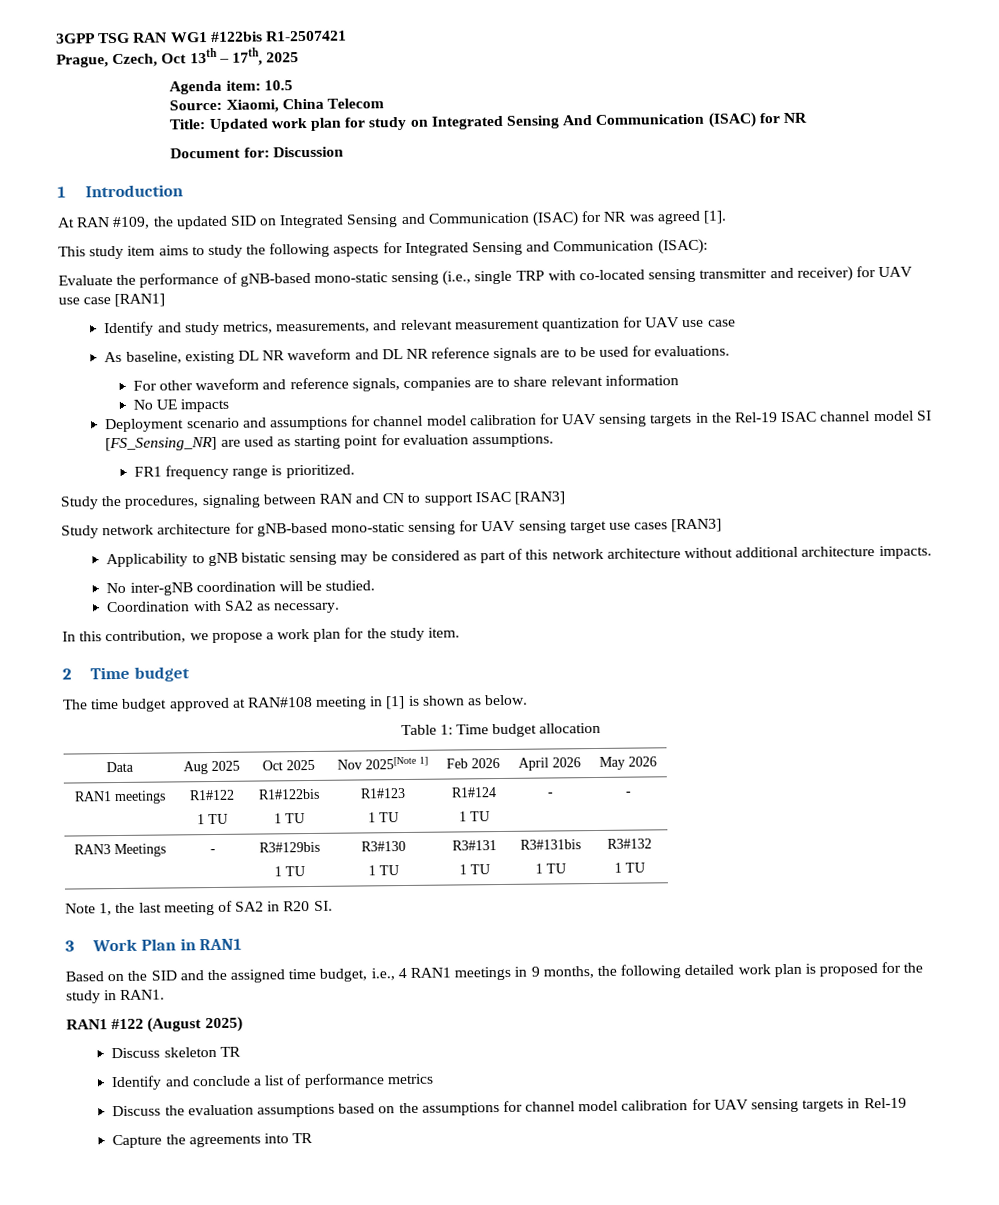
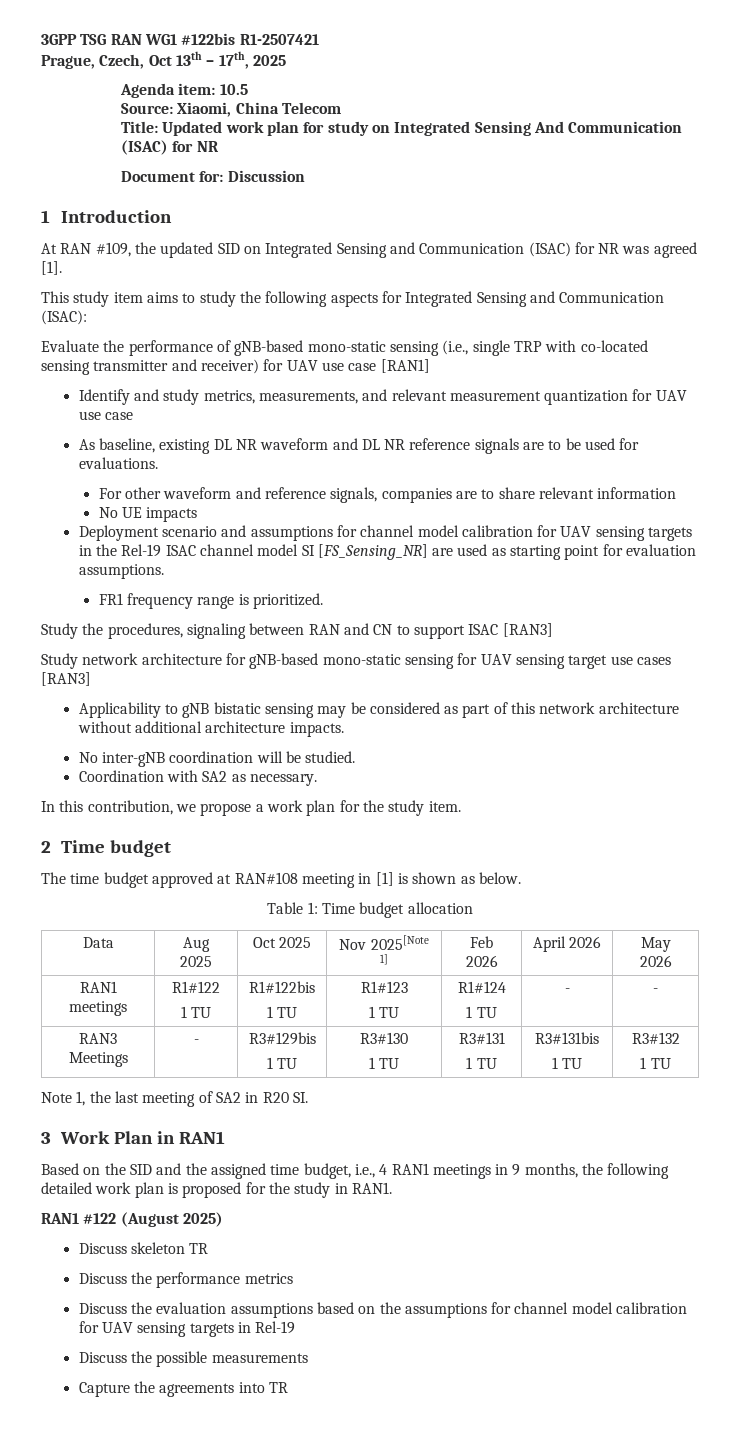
- Identify and conclude a list of performance metrics
+ Discuss the performance metrics
+ Discuss the possible measurements

